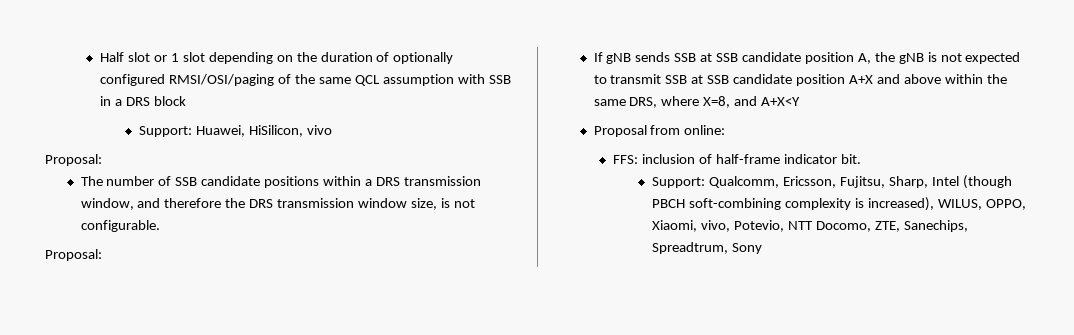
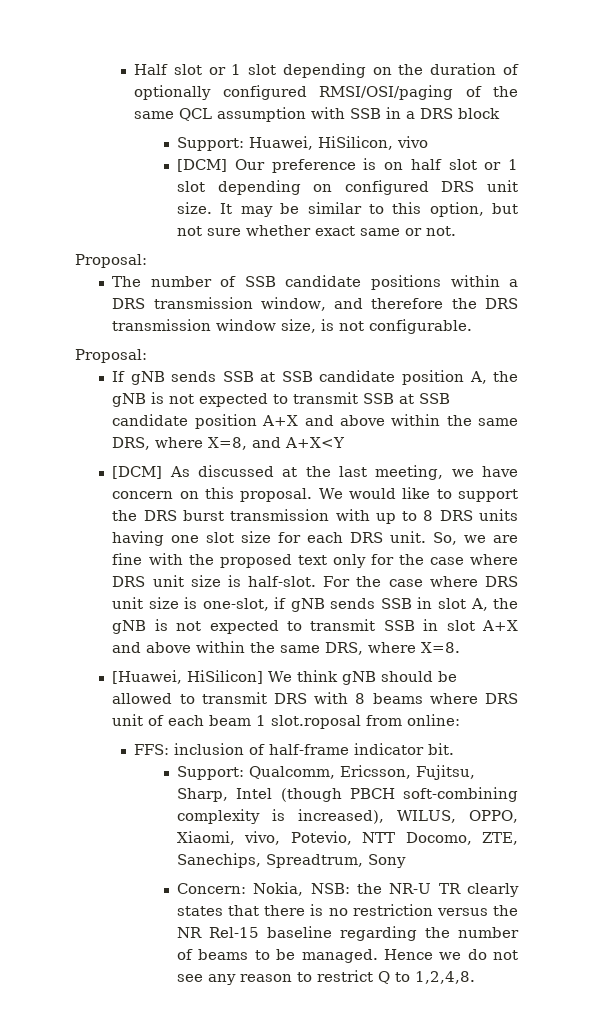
+ [DCM] Our preference is on half slot or 1 slot depending on configured DRS unit size. It may be similar to this option, but not sure whether exact same or not.
- Proposal from online:
+ [DCM] As discussed at the last meeting, we have concern on this proposal. We would like to support the DRS burst transmission with up to 8 DRS units having one slot size for each DRS unit. So, we are fine with the proposed text only for the case where DRS unit size is half-slot. For the case where DRS unit size is one-slot, if gNB sends SSB in slot A, the gNB is not expected to transmit SSB in slot A+X and above within the same DRS, where X=8.
+ [Huawei, HiSilicon] We think gNB should be allowed to transmit DRS with 8 beams where DRS unit of each beam 1 slot.roposal from online:
+ Concern: Nokia, NSB: the NR-U TR clearly states that there is no restriction versus the NR Rel-15 baseline regarding the number of beams to be managed. Hence we do not see any reason to restrict Q to 1,2,4,8.

